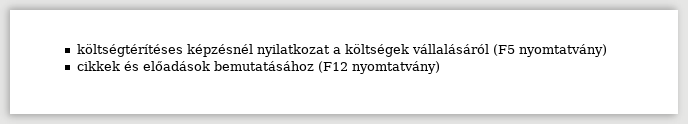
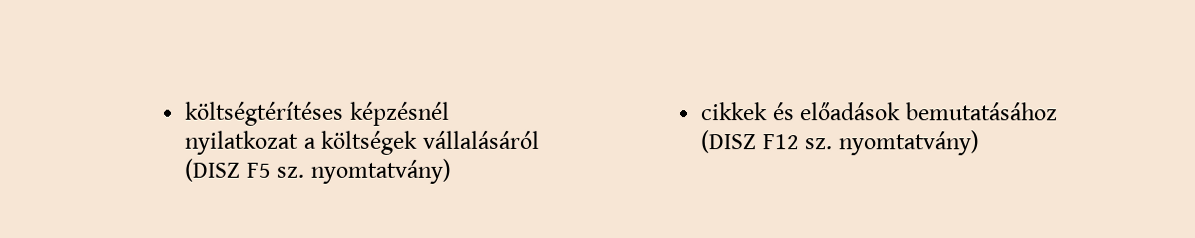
- költségtérítéses képzésnél nyilatkozat a költségek vállalásáról (F5 nyomtatvány)
+ költségtérítéses képzésnél nyilatkozat a költségek vállalásáról (DISZ F5 sz. nyomtatvány)
- cikkek és előadások bemutatásához (F12 nyomtatvány)
+ cikkek és előadások bemutatásához (DISZ F12 sz. nyomtatvány)

